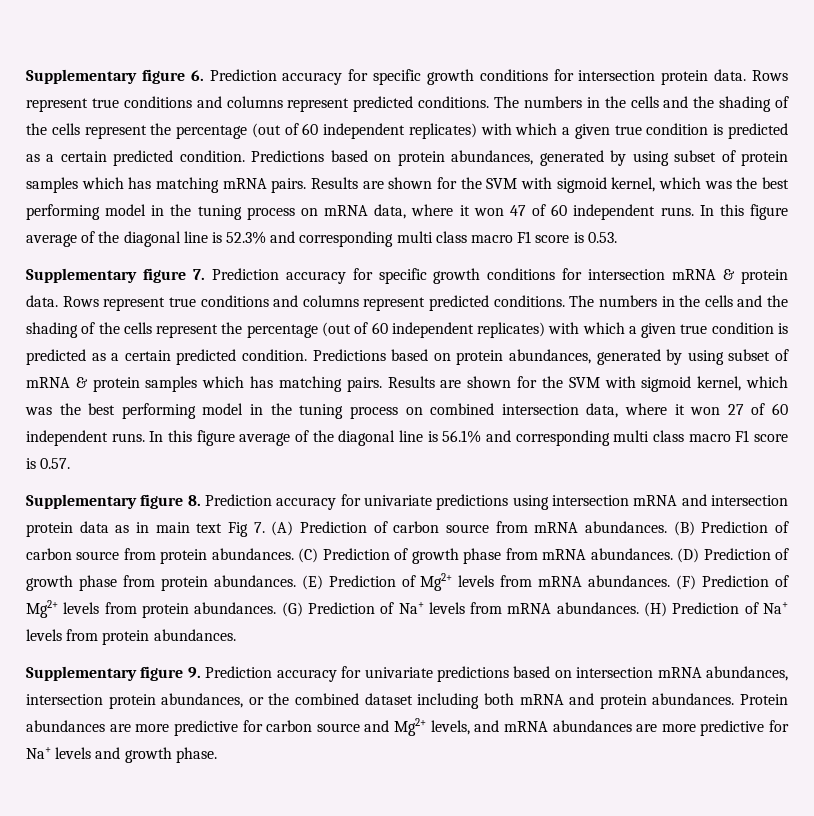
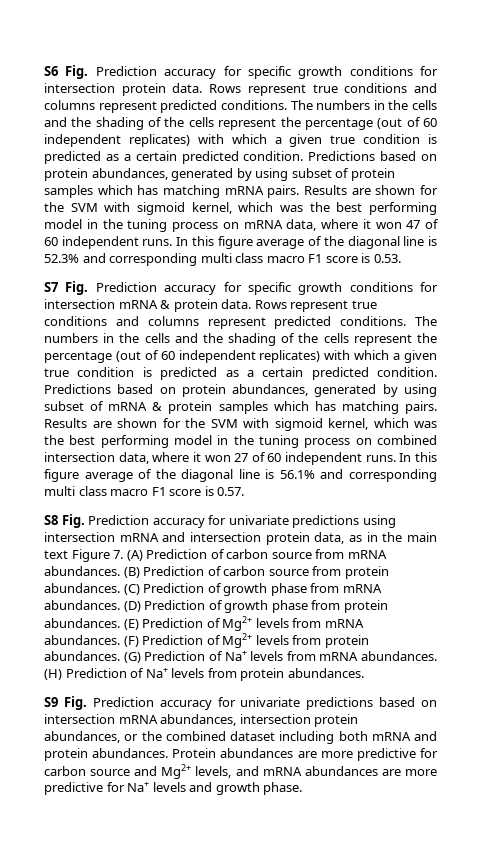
- Supplementary figure 6. Prediction accuracy for specific growth conditions for intersection protein data.
+ S6 Fig. Prediction accuracy for specific growth conditions for intersection protein data.
- Supplementary figure 7. Prediction accuracy for specific growth conditions for intersection mRNA & protein data.
+ S7 Fig. Prediction accuracy for specific growth conditions for intersection mRNA & protein data.
- Supplementary figure 8. Prediction accuracy for univariate predictions using intersection mRNA and intersection protein data as in main text Fig 7. (A) Prediction of carbon source from mRNA abundances.
+ S8 Fig. Prediction accuracy for univariate predictions using intersection mRNA and intersection protein data, as in the main text Figure 7. (A) Prediction of carbon source from mRNA abundances.
- Supplementary figure 9. Prediction accuracy for univariate predictions based on intersection mRNA abundances, intersection protein abundances, or the combined dataset including both mRNA and protein abundances.
+ S9 Fig. Prediction accuracy for univariate predictions based on intersection mRNA abundances, intersection protein abundances, or the combined dataset including both mRNA and protein abundances.

